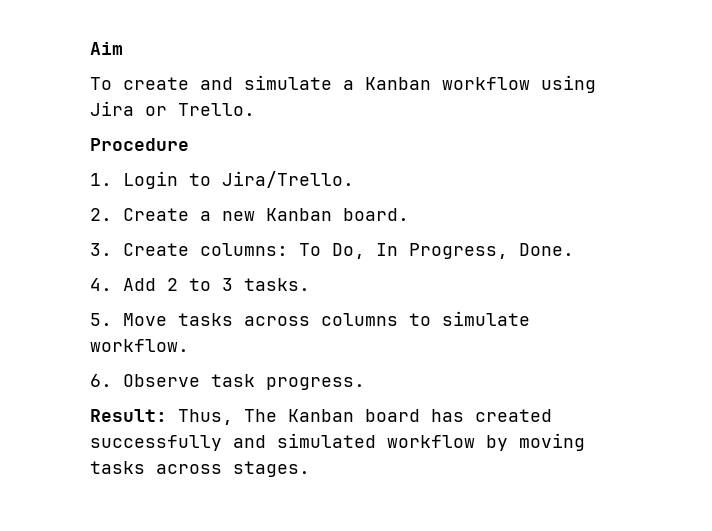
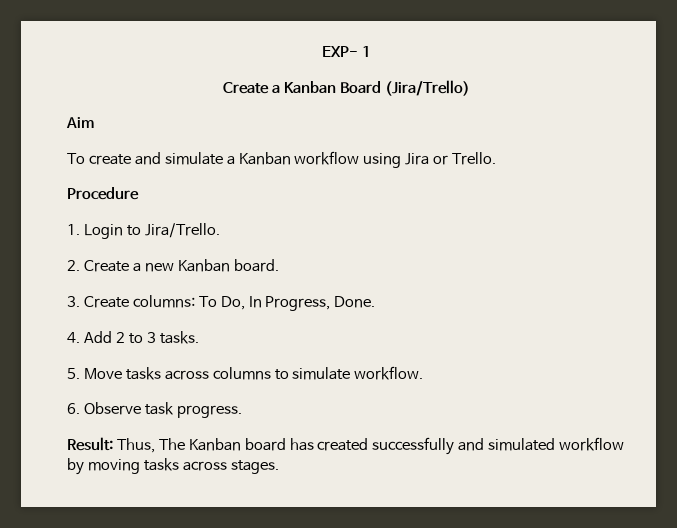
+ EXP- 1
+ Create a Kanban Board (Jira/Trello)

